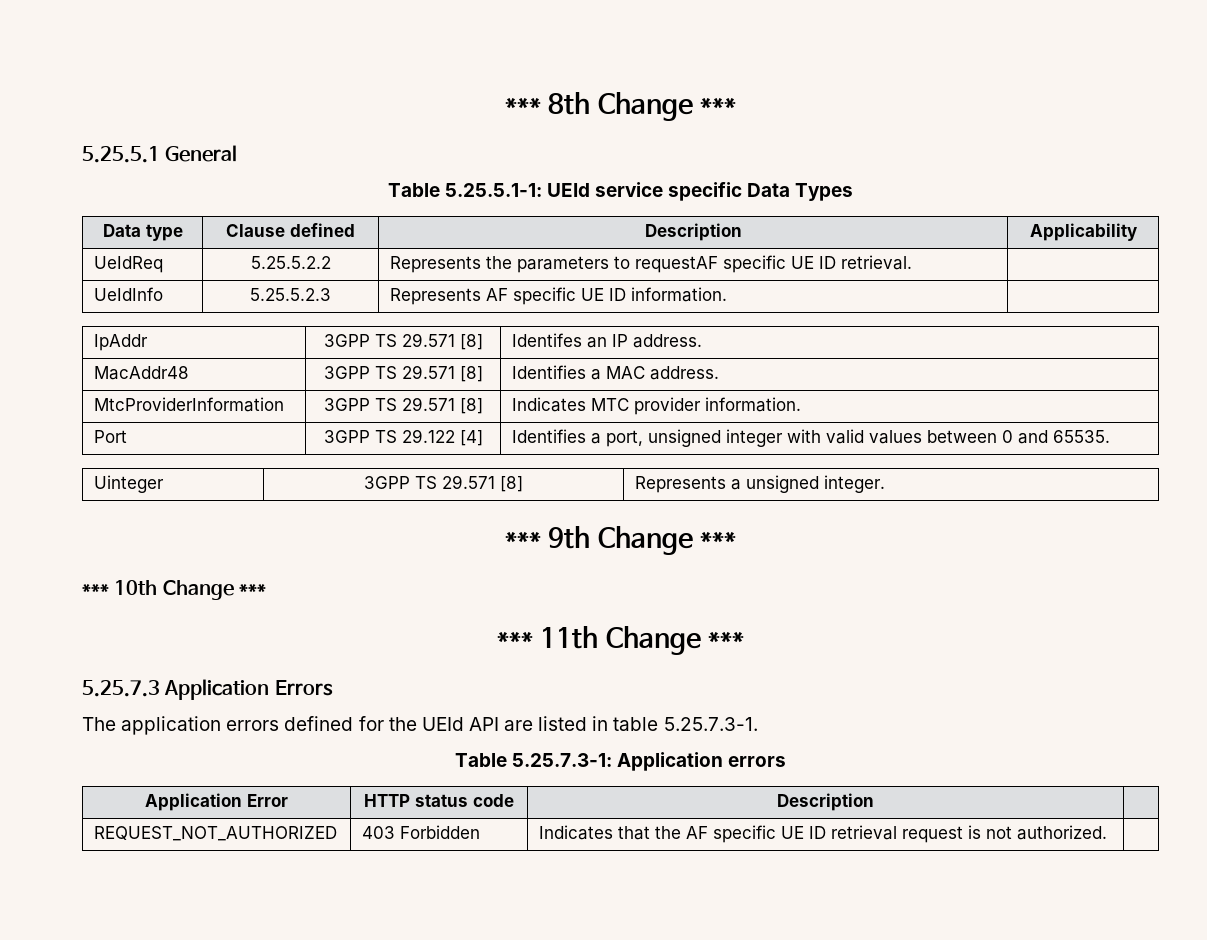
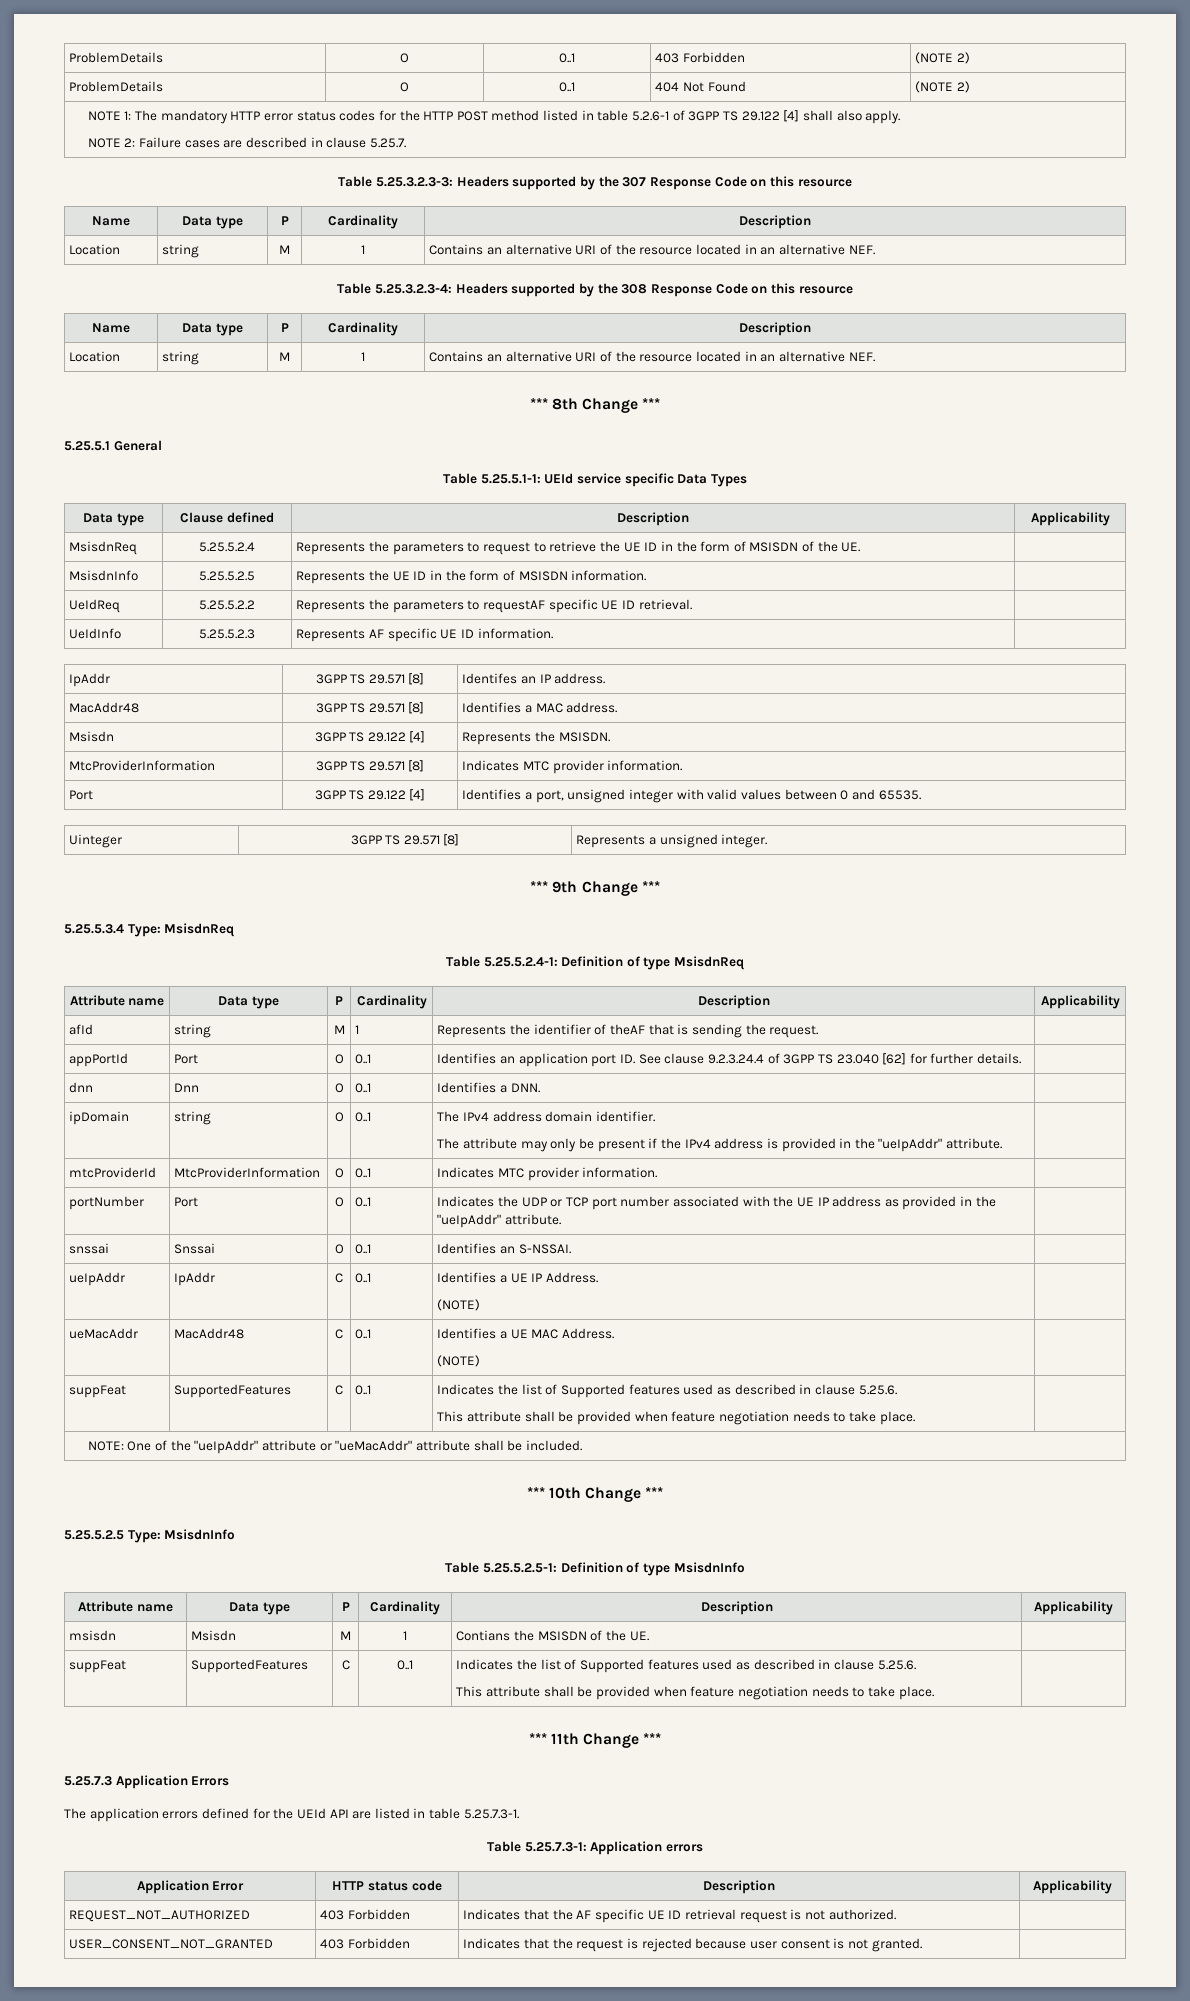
+ ProblemDetails | O | 0..1 | 403 Forbidden | (NOTE 2)
+ ProblemDetails | O | 0..1 | 404 Not Found | (NOTE 2)
+ NOTE 1: The mandatory HTTP error status codes for the HTTP POST method listed in table 5.2.6-1 of 3GPP TS 29.122 [4] shall also apply.
+ NOTE 2: Failure cases are described in clause 5.25.7.
+ Table 5.25.3.2.3-3: Headers supported by the 307 Response Code on this resource
+ Name | Data type | P | Cardinality | Description
+ Location | string | M | 1 | Contains an alternative URI of the resource located in an alternative NEF.
+ Table 5.25.3.2.3-4: Headers supported by the 308 Response Code on this resource
+ Name | Data type | P | Cardinality | Description
+ Location | string | M | 1 | Contains an alternative URI of the resource located in an alternative NEF.
+ MsisdnReq | 5.25.5.2.4 | Represents the parameters to request to retrieve the UE ID in the form of MSISDN of the UE. |
+ MsisdnInfo | 5.25.5.2.5 | Represents the UE ID in the form of MSISDN information. |
+ Msisdn | 3GPP TS 29.122 [4] | Represents the MSISDN.
+ 5.25.5.3.4 Type: MsisdnReq
+ Table 5.25.5.2.4-1: Definition of type MsisdnReq
+ Attribute name | Data type | P | Cardinality | Description | Applicability
+ afId | string | M | 1 | Represents the identifier of theAF that is sending the request. |
+ appPortId | Port | O | 0..1 | Identifies an application port ID. See clause 9.2.3.24.4 of 3GPP TS 23.040 [62] for further details. |
+ dnn | Dnn | O | 0..1 | Identifies a DNN. |
+ ipDomain | string | O | 0..1 | The IPv4 address domain identifier.
+ The attribute may only be present if the IPv4 address is provided in the "ueIpAddr" attribute. |
+ mtcProviderId | MtcProviderInformation | O | 0..1 | Indicates MTC provider information. |
+ portNumber | Port | O | 0..1 | Indicates the UDP or TCP port number associated with the UE IP address as provided in the "ueIpAddr" attribute. |
+ snssai | Snssai | O | 0..1 | Identifies an S-NSSAI. |
+ ueIpAddr | IpAddr | C | 0..1 | Identifies a UE IP Address.
+ (NOTE) |
+ ueMacAddr | MacAddr48 | C | 0..1 | Identifies a UE MAC Address.
+ (NOTE) |
+ suppFeat | SupportedFeatures | C | 0..1 | Indicates the list of Supported features used as described in clause 5.25.6.
+ This attribute shall be provided when feature negotiation needs to take place. |
+ NOTE: One of the "ueIpAddr" attribute or "ueMacAddr" attribute shall be included.
  *** 10th Change ***
+ 5.25.5.2.5 Type: MsisdnInfo
+ Table 5.25.5.2.5-1: Definition of type MsisdnInfo
+ Attribute name | Data type | P | Cardinality | Description | Applicability
+ msisdn | Msisdn | M | 1 | Contians the MSISDN of the UE. |
+ suppFeat | SupportedFeatures | C | 0..1 | Indicates the list of Supported features used as described in clause 5.25.6.
+ This attribute shall be provided when feature negotiation needs to take place. |
- Application Error | HTTP status code | Description |
+ Application Error | HTTP status code | Description | Applicability
+ USER_CONSENT_NOT_GRANTED | 403 Forbidden | Indicates that the request is rejected because user consent is not granted. |

